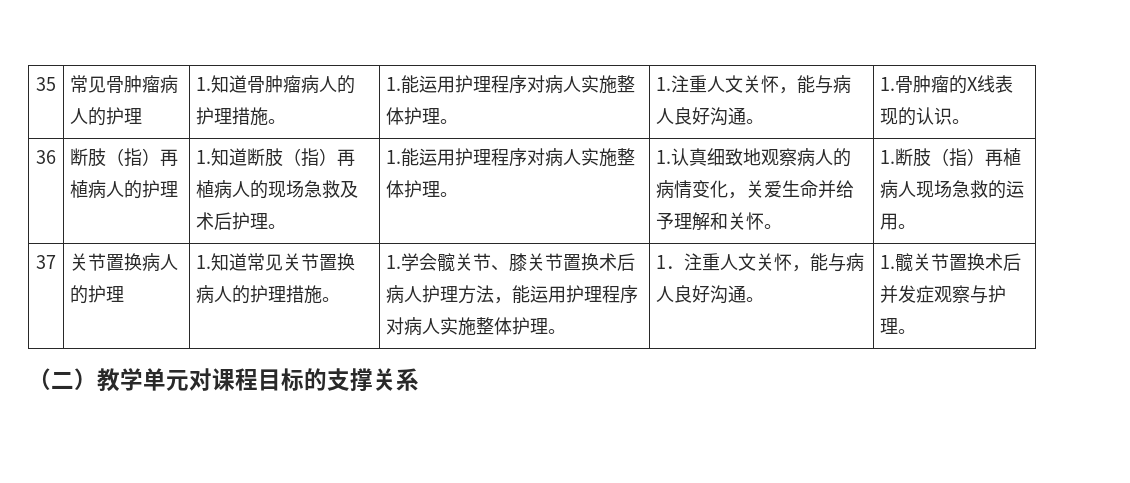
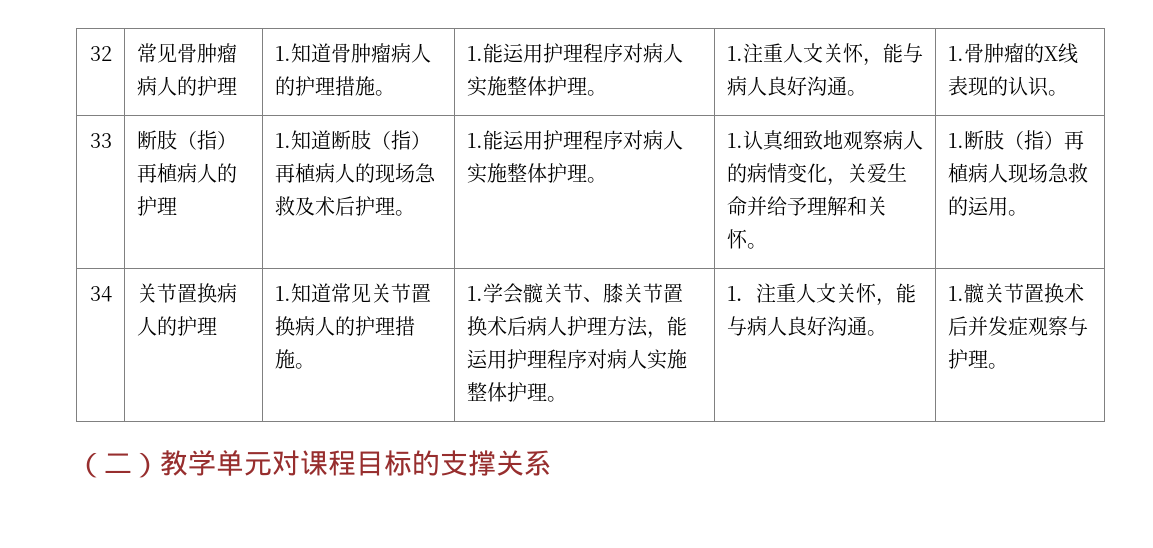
- 35 | 常见骨肿瘤病人的护理 | 1.知道骨肿瘤病人的护理措施。 | 1.能运用护理程序对病人实施整体护理。 | 1.注重人文关怀，能与病人良好沟通。 | 1.骨肿瘤的X线表现的认识。
+ 32 | 常见骨肿瘤病人的护理 | 1.知道骨肿瘤病人的护理措施。 | 1.能运用护理程序对病人实施整体护理。 | 1.注重人文关怀，能与病人良好沟通。 | 1.骨肿瘤的X线表现的认识。
- 36
+ 33
- 37
+ 34

